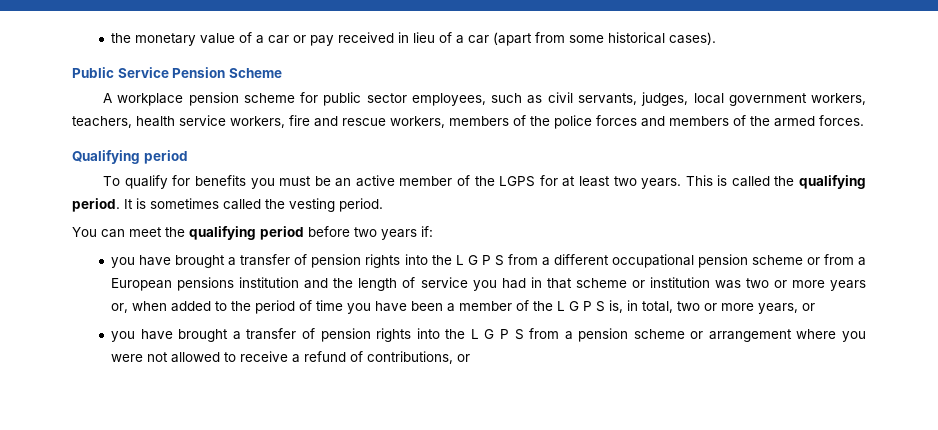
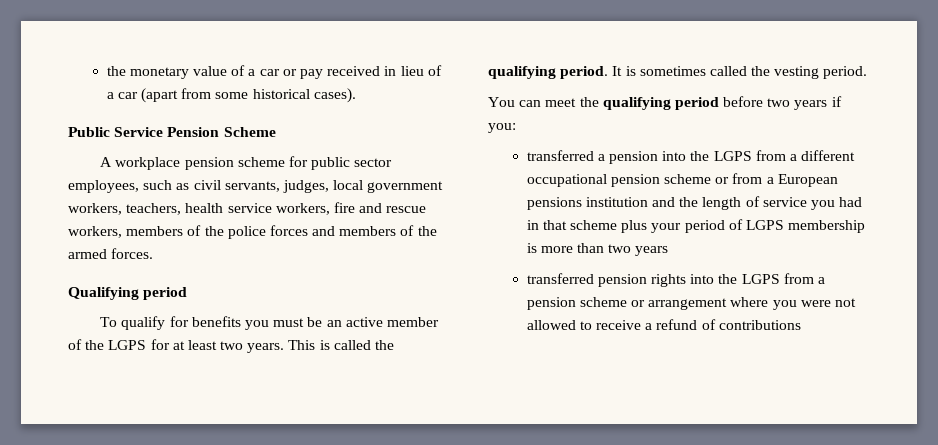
- You can meet the qualifying period before two years if:
- you have brought a transfer of pension rights into the L G P S from a different occupational pension scheme or from a European pensions institution and the length of service you had in that scheme or institution was two or more years or, when added to the period of time you have been a member of the L G P S is, in total, two or more years, or
- you have brought a transfer of pension rights into the L G P S from a pension scheme or arrangement where you were not allowed to receive a refund of contributions, or
+ You can meet the qualifying period before two years if you:
+ transferred a pension into the LGPS from a different occupational pension scheme or from a European pensions institution and the length of service you had in that scheme plus your period of LGPS membership is more than two years
+ transferred pension rights into the LGPS from a pension scheme or arrangement where you were not allowed to receive a refund of contributions

